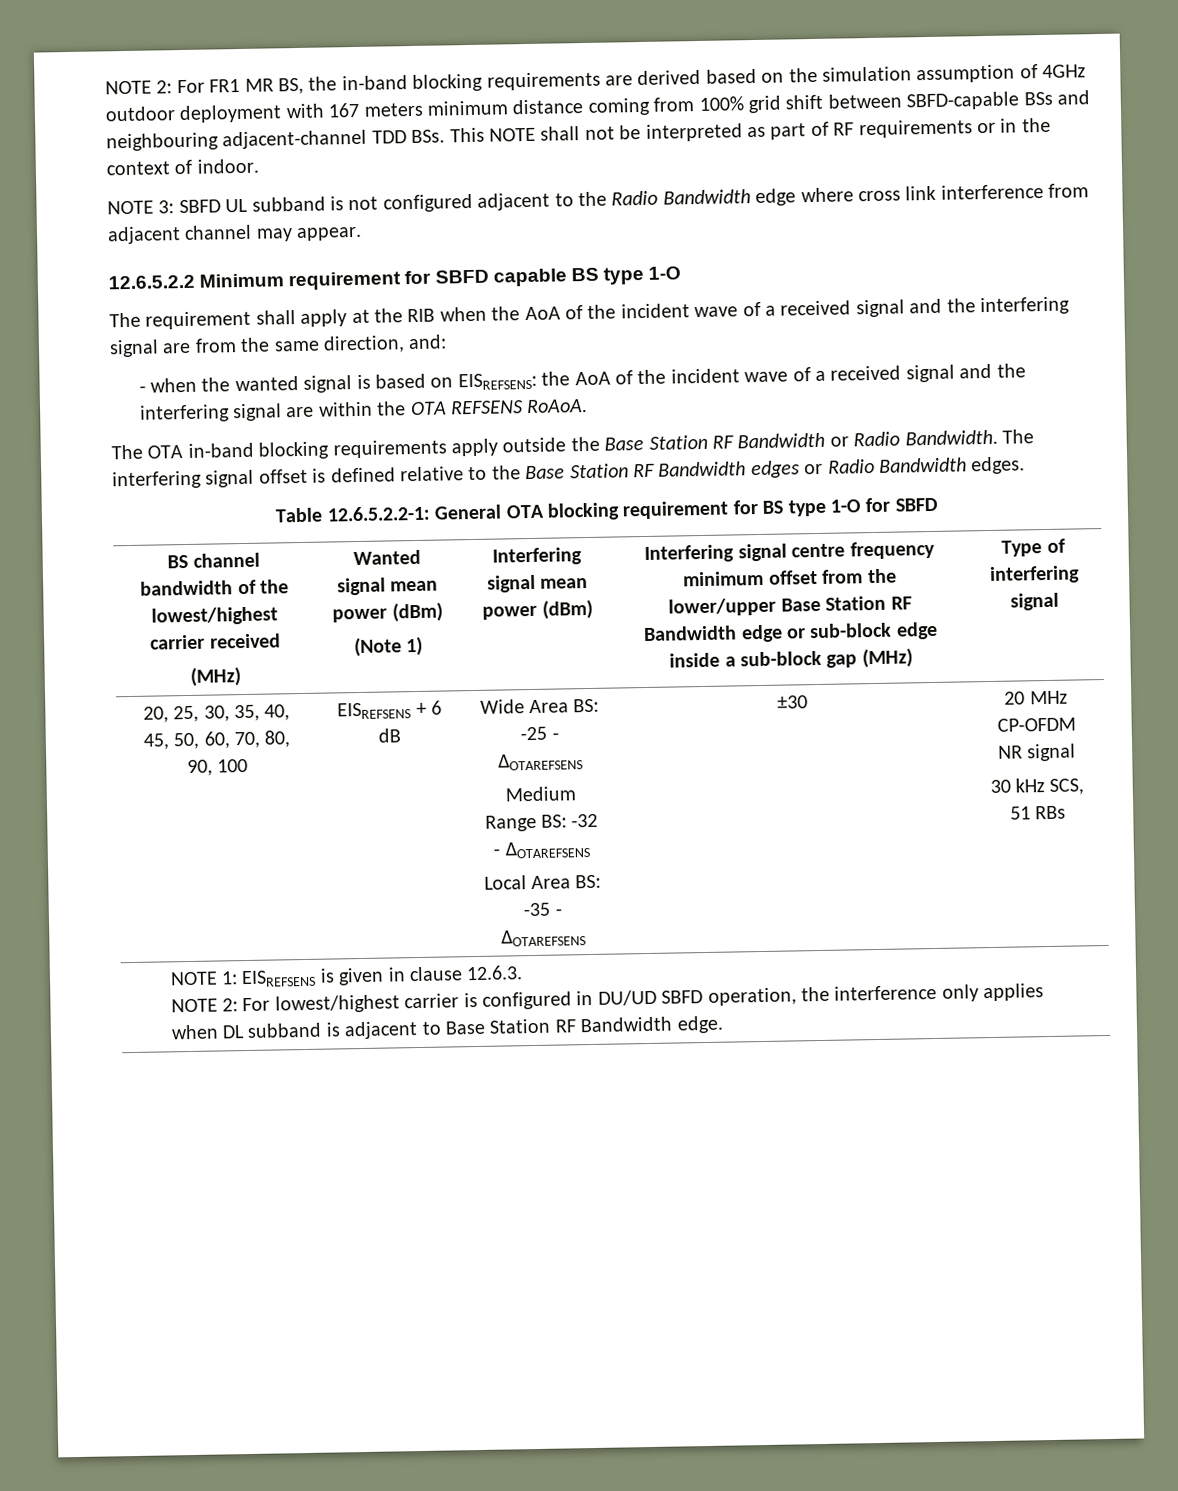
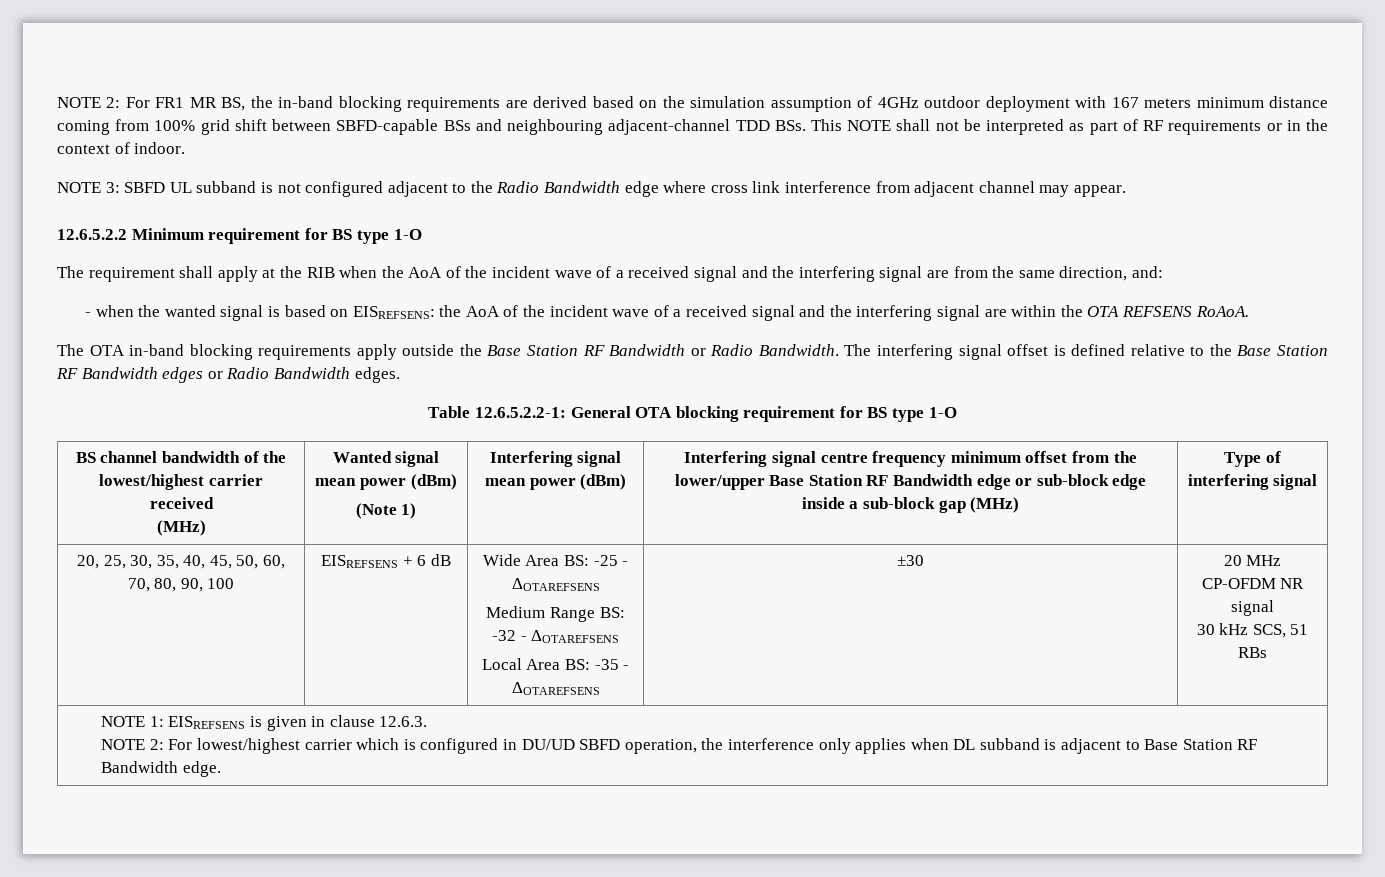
- 12.6.5.2.2 Minimum requirement for SBFD capable BS type 1-O
+ 12.6.5.2.2 Minimum requirement for BS type 1-O
- Table 12.6.5.2.2-1: General OTA blocking requirement for BS type 1-O for SBFD
+ Table 12.6.5.2.2-1: General OTA blocking requirement for BS type 1-O
  NOTE 1: EISREFSENS is given in clause 12.6.3.
- NOTE 2: For lowest/highest carrier is configured in DU/UD SBFD operation, the interference only applies when DL subband is adjacent to Base Station RF Bandwidth edge.
+ NOTE 2: For lowest/highest carrier which is configured in DU/UD SBFD operation, the interference only applies when DL subband is adjacent to Base Station RF Bandwidth edge.

